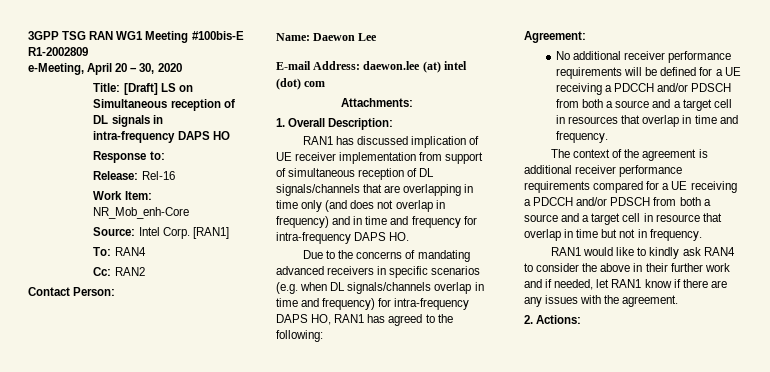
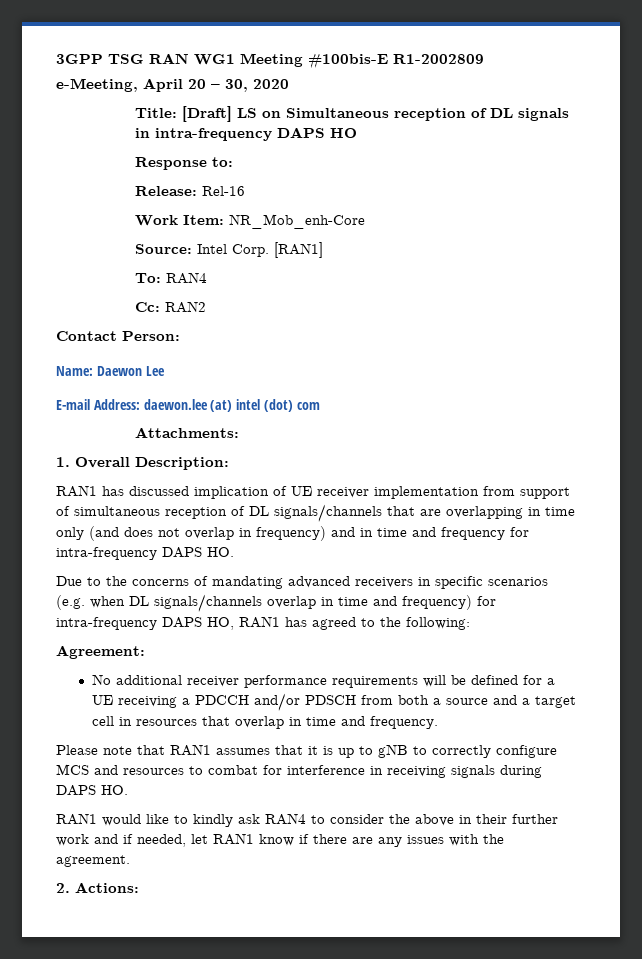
- The context of the agreement is additional receiver performance requirements compared for a UE receiving a PDCCH and/or PDSCH from both a source and a target cell in resource that overlap in time but not in frequency.
+ Please note that RAN1 assumes that it is up to gNB to correctly configure MCS and resources to combat for interference in receiving signals during DAPS HO.

